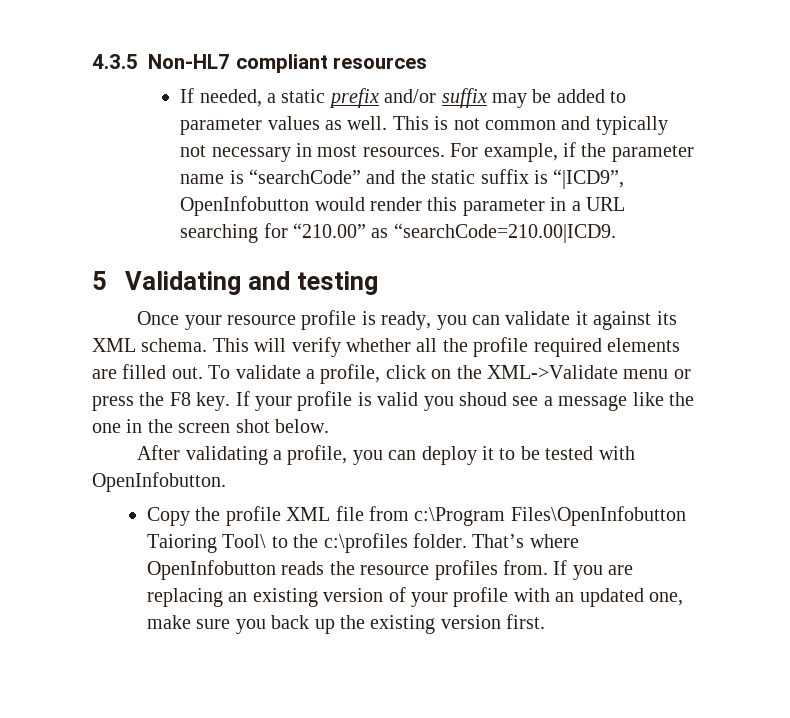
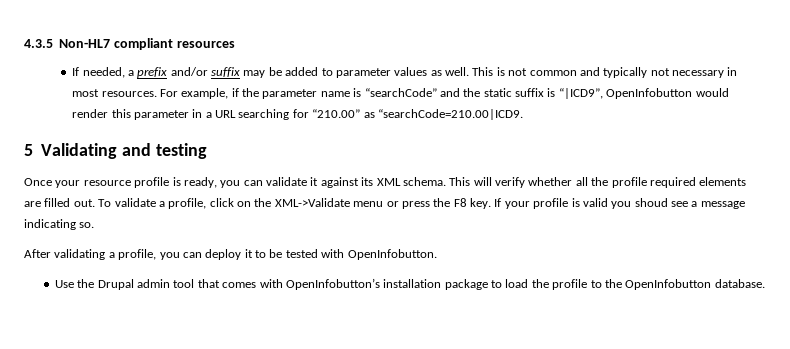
- If needed, a static prefix and/or suffix may be added to parameter values as well.
+ If needed, a prefix and/or suffix may be added to parameter values as well.
- If your profile is valid you shoud see a message like the one in the screen shot below.
+ If your profile is valid you shoud see a message indicating so.
- Copy the profile XML file from c:\Program Files\OpenInfobutton Taioring Tool\ to the c:\profiles folder. That’s where OpenInfobutton reads the resource profiles from. If you are replacing an existing version of your profile with an updated one, make sure you back up the existing version first.
+ Use the Drupal admin tool that comes with OpenInfobutton’s installation package to load the profile to the OpenInfobutton database.

